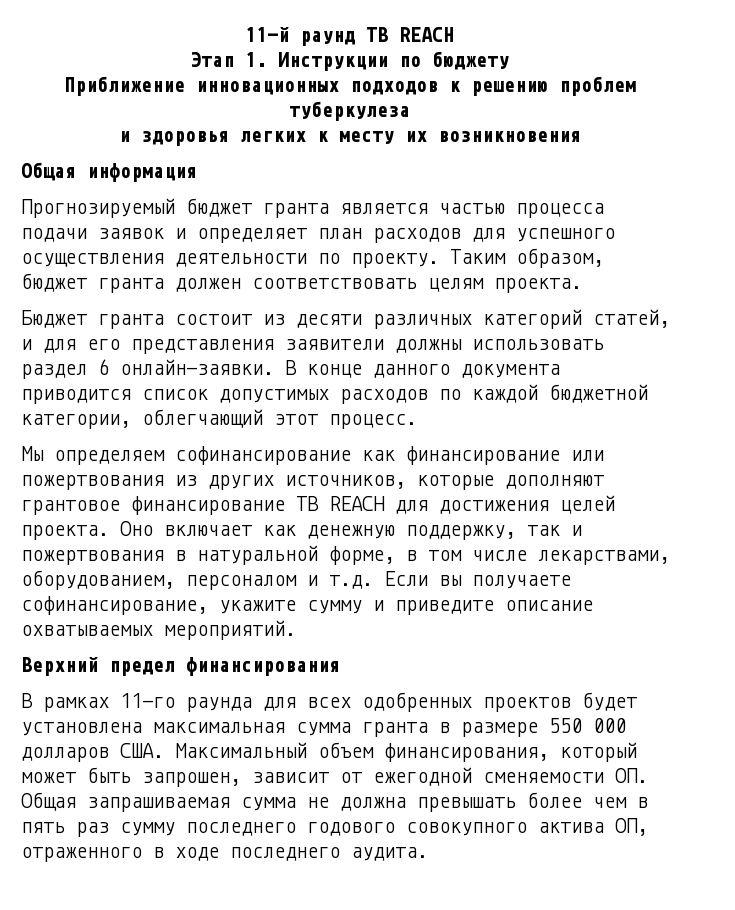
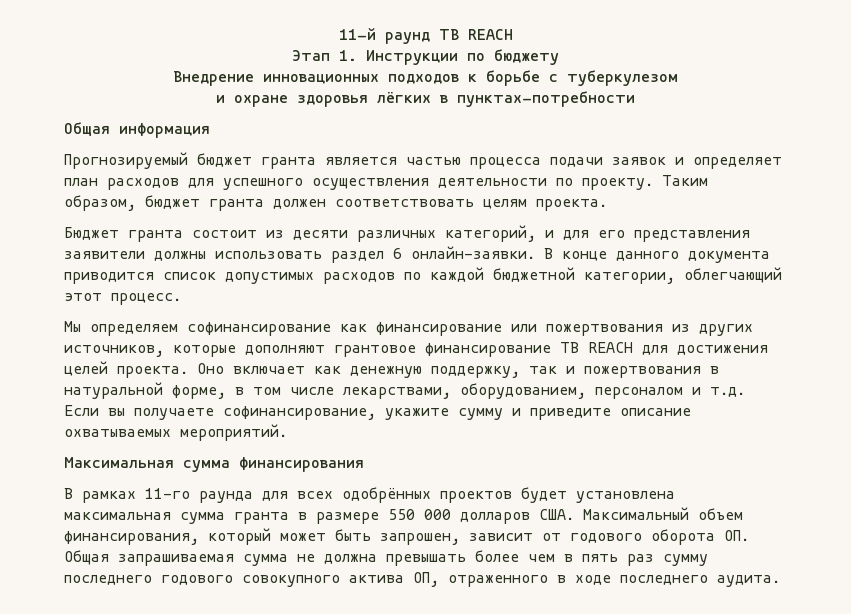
- Приближение инновационных подходов к решению проблем туберкулеза
- и здоровья легких к месту их возникновения
+ Внедрение инновационных подходов к борьбе с туберкулезом
+ и охране здоровья лёгких в пунктах-потребности
- Бюджет гранта состоит из десяти различных категорий статей, и для его представления заявители должны использовать раздел 6 онлайн-заявки.
+ Бюджет гранта состоит из десяти различных категорий, и для его представления заявители должны использовать раздел 6 онлайн-заявки.
- Верхний предел финансирования
+ Максимальная сумма финансирования
- В рамках 11-го раунда для всех одобренных проектов будет установлена максимальная сумма гранта в размере 550 000 долларов США. Максимальный объем финансирования, который может быть запрошен, зависит от ежегодной сменяемости ОП. Общая запрашиваемая сумма не должна превышать более чем в пять раз сумму последнего годового совокупного актива ОП, отраженного в ходе последнего аудита.
+ В рамках 11-го раунда для всех одобрённых проектов будет установлена максимальная сумма гранта в размере 550 000 долларов США. Максимальный объем финансирования, который может быть запрошен, зависит от годового оборота ОП. Общая запрашиваемая сумма не должна превышать более чем в пять раз сумму последнего годового совокупного актива ОП, отраженного в ходе последнего аудита.

